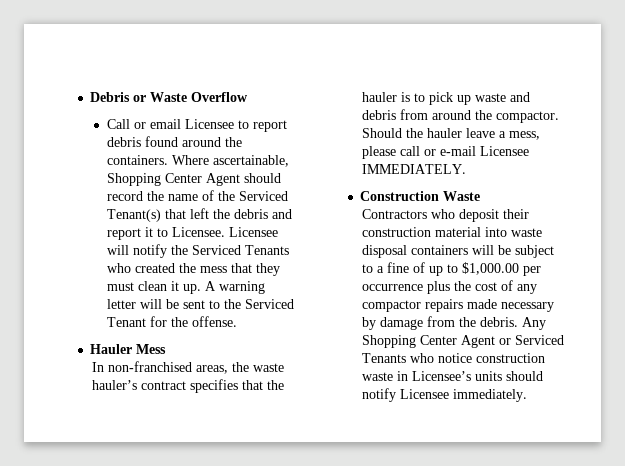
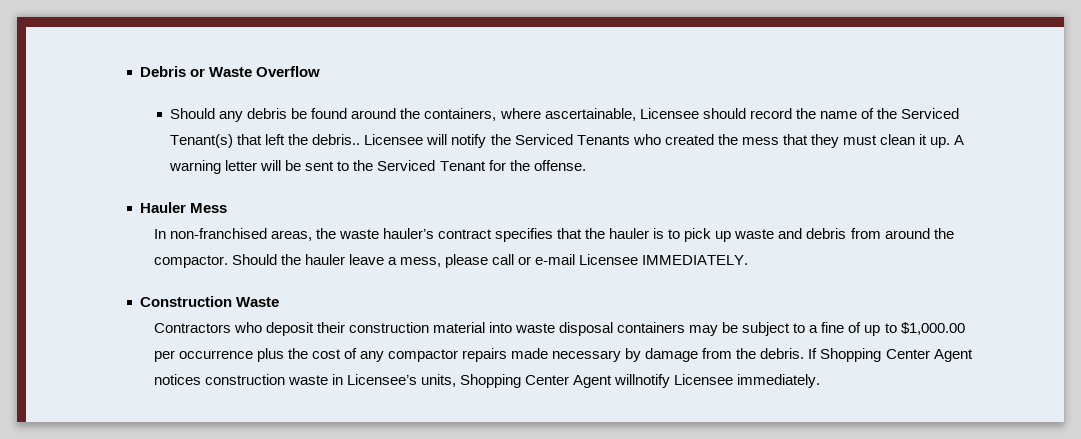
- Call or email Licensee to report debris found around the containers. Where ascertainable, Shopping Center Agent should record the name of the Serviced Tenant(s) that left the debris and report it to Licensee.
+ Should any debris be found around the containers, where ascertainable, Licensee should record the name of the Serviced Tenant(s) that left the debris..
- Contractors who deposit their construction material into waste disposal containers will be subject to a fine of up to $1,000.00 per occurrence plus the cost of any compactor repairs made necessary by damage from the debris.
+ Contractors who deposit their construction material into waste disposal containers may be subject to a fine of up to $1,000.00 per occurrence plus the cost of any compactor repairs made necessary by damage from the debris.
- Any Shopping Center Agent or Serviced Tenants who notice construction waste in Licensee’s units should notify Licensee immediately.
+ If Shopping Center Agent notices construction waste in Licensee’s units, Shopping Center Agent willnotify Licensee immediately.

